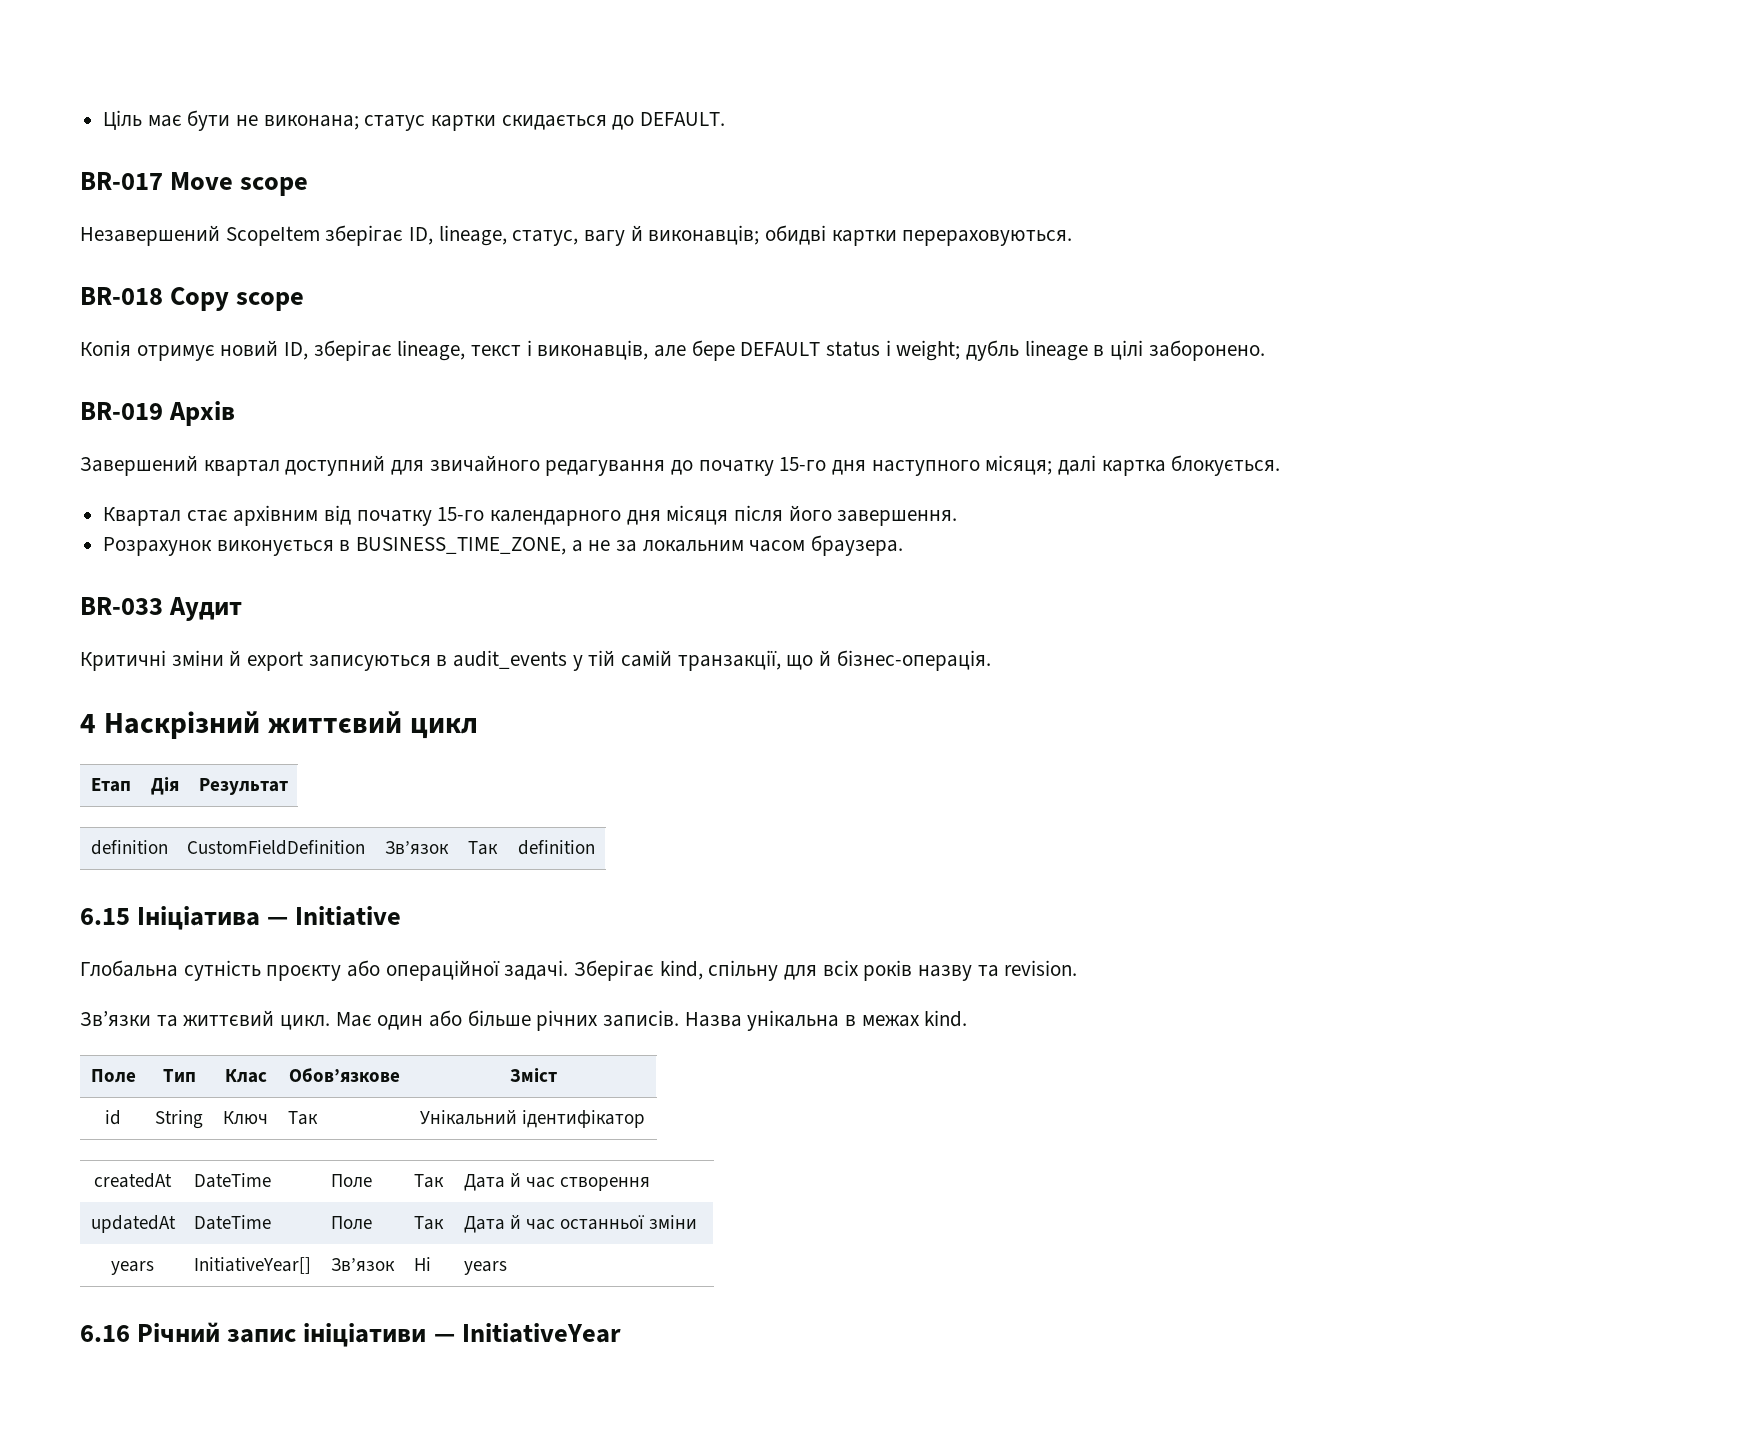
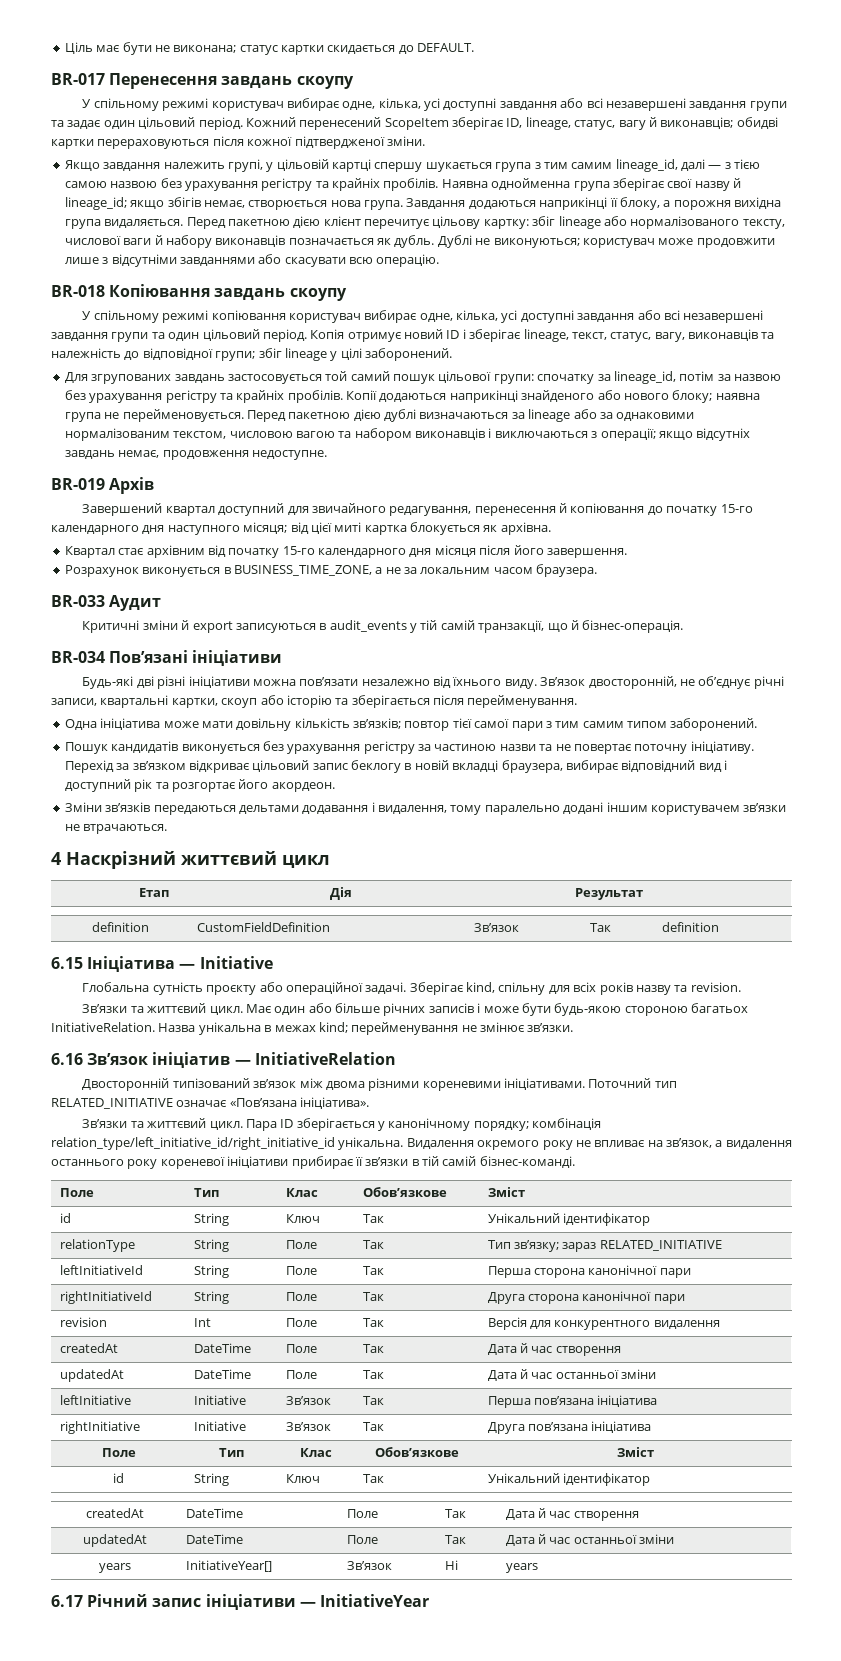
- BR-017 Move scope
- Незавершений ScopeItem зберігає ID, lineage, статус, вагу й виконавців; обидві картки перераховуються.
- BR-018 Copy scope
- Копія отримує новий ID, зберігає lineage, текст і виконавців, але бере DEFAULT status і weight; дубль lineage в цілі заборонено.
+ BR-017 Перенесення завдань скоупу
+ У спільному режимі користувач вибирає одне, кілька, усі доступні завдання або всі незавершені завдання групи та задає один цільовий період. Кожний перенесений ScopeItem зберігає ID, lineage, статус, вагу й виконавців; обидві картки перераховуються після кожної підтвердженої зміни.
+ Якщо завдання належить групі, у цільовій картці спершу шукається група з тим самим lineage_id, далі — з тією самою назвою без урахування регістру та крайніх пробілів. Наявна однойменна група зберігає свої назву й lineage_id; якщо збігів немає, створюється нова група. Завдання додаються наприкінці її блоку, а порожня вихідна група видаляється. Перед пакетною дією клієнт перечитує цільову картку: збіг lineage або нормалізованого тексту, числової ваги й набору виконавців позначається як дубль. Дублі не виконуються; користувач може продовжити лише з відсутніми завданнями або скасувати всю операцію.
+ BR-018 Копіювання завдань скоупу
+ У спільному режимі копіювання користувач вибирає одне, кілька, усі доступні завдання або всі незавершені завдання групи та один цільовий період. Копія отримує новий ID і зберігає lineage, текст, статус, вагу, виконавців та належність до відповідної групи; збіг lineage у цілі заборонений.
+ Для згрупованих завдань застосовується той самий пошук цільової групи: спочатку за lineage_id, потім за назвою без урахування регістру та крайніх пробілів. Копії додаються наприкінці знайденого або нового блоку; наявна група не перейменовується. Перед пакетною дією дублі визначаються за lineage або за однаковими нормалізованим текстом, числовою вагою та набором виконавців і виключаються з операції; якщо відсутніх завдань немає, продовження недоступне.
- Завершений квартал доступний для звичайного редагування до початку 15-го дня наступного місяця; далі картка блокується.
+ Завершений квартал доступний для звичайного редагування, перенесення й копіювання до початку 15-го календарного дня наступного місяця; від цієї миті картка блокується як архівна.
+ BR-034 Пов’язані ініціативи
+ Будь-які дві різні ініціативи можна пов’язати незалежно від їхнього виду. Зв’язок двосторонній, не об’єднує річні записи, квартальні картки, скоуп або історію та зберігається після перейменування.
+ Одна ініціатива може мати довільну кількість зв’язків; повтор тієї самої пари з тим самим типом заборонений.
+ Пошук кандидатів виконується без урахування регістру за частиною назви та не повертає поточну ініціативу. Перехід за зв’язком відкриває цільовий запис беклогу в новій вкладці браузера, вибирає відповідний вид і доступний рік та розгортає його акордеон.
+ Зміни зв’язків передаються дельтами додавання і видалення, тому паралельно додані іншим користувачем зв’язки не втрачаються.
- Має один або більше річних записів. Назва унікальна в межах kind.
+ Має один або більше річних записів і може бути будь-якою стороною багатьох InitiativeRelation. Назва унікальна в межах kind; перейменування не змінює зв’язки.
+ 6.16 Зв’язок ініціатив — InitiativeRelation
+ Двосторонній типізований зв’язок між двома різними кореневими ініціативами. Поточний тип RELATED_INITIATIVE означає «Пов’язана ініціатива».
+ Зв’язки та життєвий цикл. Пара ID зберігається у канонічному порядку; комбінація relation_type/left_initiative_id/right_initiative_id унікальна. Видалення окремого року не впливає на зв’язок, а видалення останнього року кореневої ініціативи прибирає її зв’язки в тій самій бізнес-команді.
+ Поле | Тип | Клас | Обов’язкове | Зміст
+ id | String | Ключ | Так | Унікальний ідентифікатор
+ relationType | String | Поле | Так | Тип зв’язку; зараз RELATED_INITIATIVE
+ leftInitiativeId | String | Поле | Так | Перша сторона канонічної пари
+ rightInitiativeId | String | Поле | Так | Друга сторона канонічної пари
+ revision | Int | Поле | Так | Версія для конкурентного видалення
+ createdAt | DateTime | Поле | Так | Дата й час створення
+ updatedAt | DateTime | Поле | Так | Дата й час останньої зміни
+ leftInitiative | Initiative | Зв’язок | Так | Перша пов’язана ініціатива
+ rightInitiative | Initiative | Зв’язок | Так | Друга пов’язана ініціатива
- 6.16 Річний запис ініціативи — InitiativeYear
+ 6.17 Річний запис ініціативи — InitiativeYear

